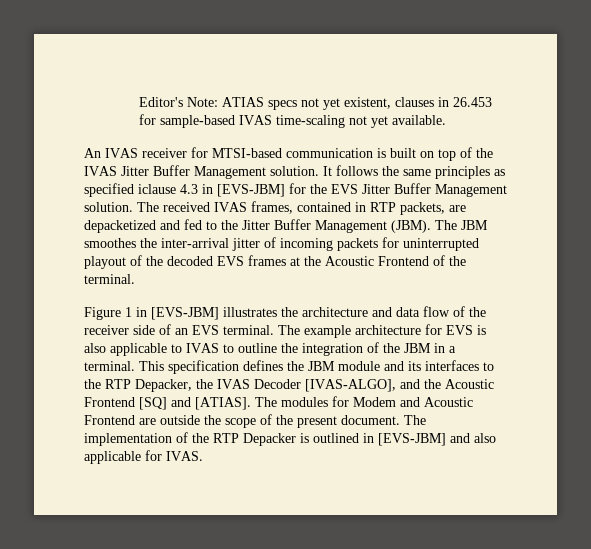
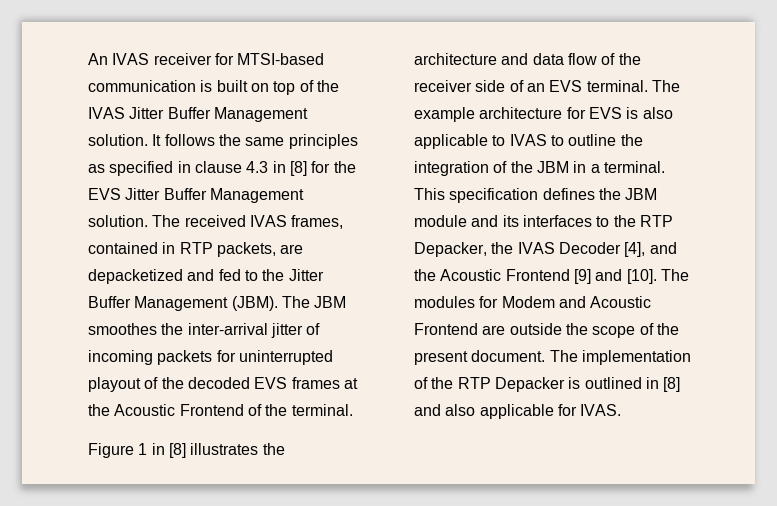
- Editor's Note: ATIAS specs not yet existent, clauses in 26.453 for sample-based IVAS time-scaling not yet available.
- It follows the same principles as specified iclause 4.3 in [EVS-JBM] for the EVS Jitter Buffer Management solution.
+ It follows the same principles as specified in clause 4.3 in [8] for the EVS Jitter Buffer Management solution.
- Figure 1 in [EVS-JBM] illustrates the architecture and data flow of the receiver side of an EVS terminal.
+ Figure 1 in [8] illustrates the architecture and data flow of the receiver side of an EVS terminal.
- This specification defines the JBM module and its interfaces to the RTP Depacker, the IVAS Decoder [IVAS-ALGO], and the Acoustic Frontend [SQ] and [ATIAS].
+ This specification defines the JBM module and its interfaces to the RTP Depacker, the IVAS Decoder [4], and the Acoustic Frontend [9] and [10].
- The implementation of the RTP Depacker is outlined in [EVS-JBM] and also applicable for IVAS.
+ The implementation of the RTP Depacker is outlined in [8] and also applicable for IVAS.

